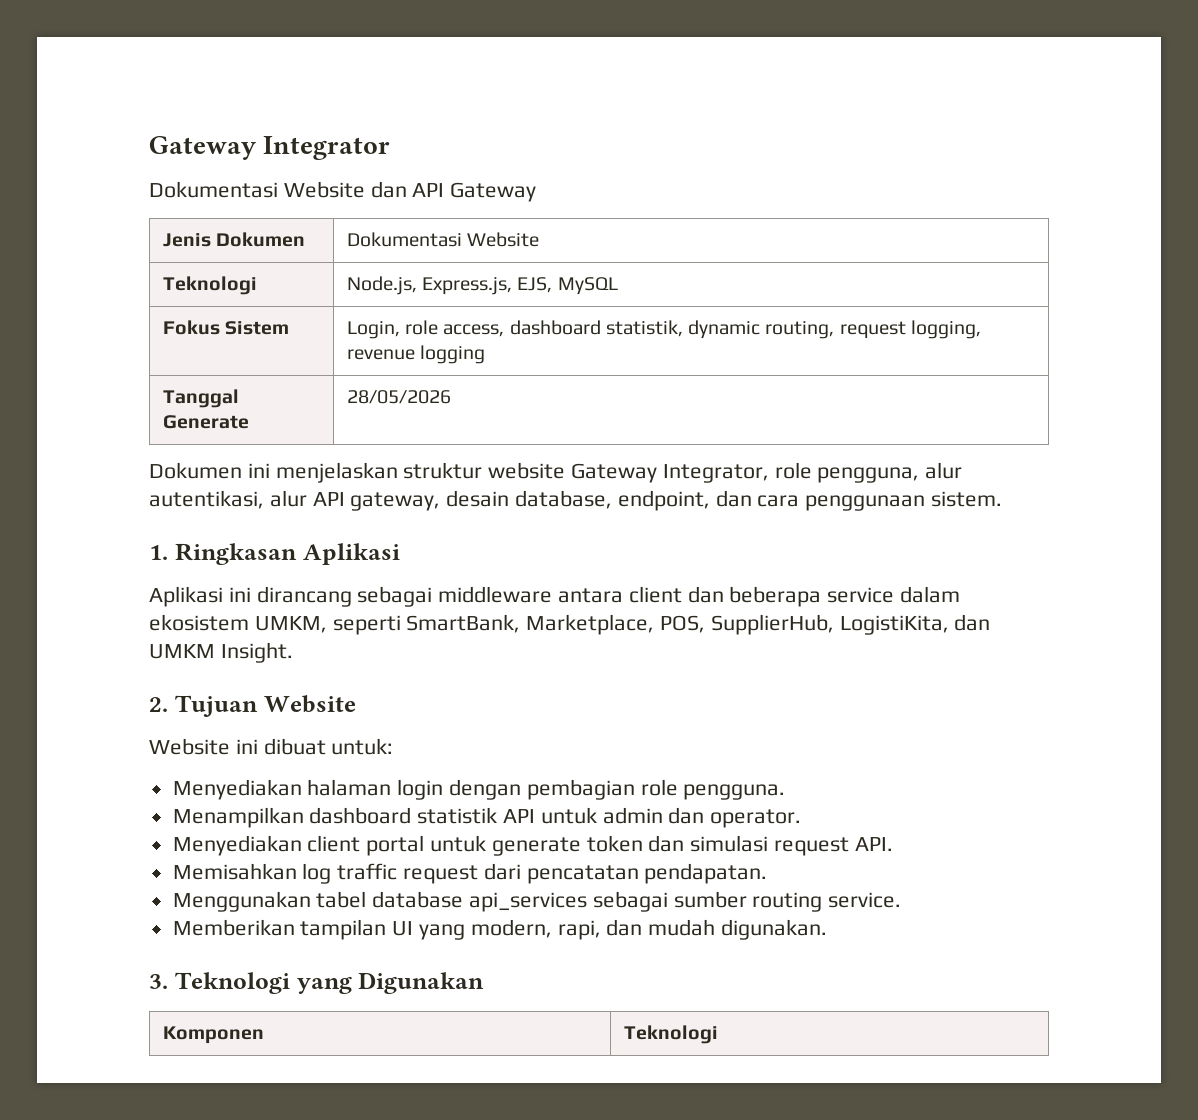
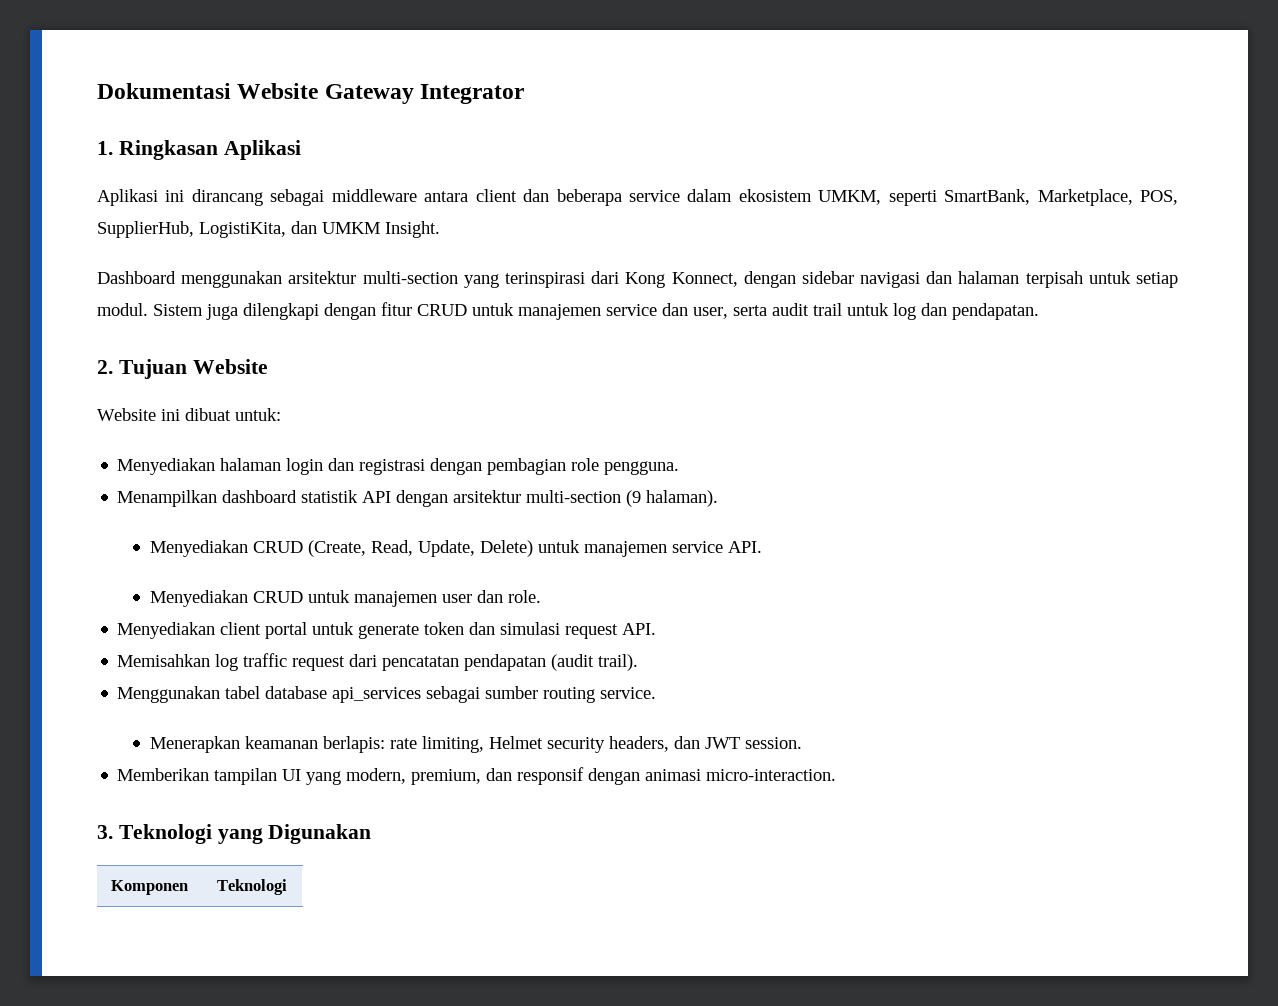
- Gateway Integrator
+ Dokumentasi Website Gateway Integrator
- Dokumentasi Website dan API Gateway
- Jenis Dokumen | Dokumentasi Website
- Teknologi | Node.js, Express.js, EJS, MySQL
- Fokus Sistem | Login, role access, dashboard statistik, dynamic routing, request logging, revenue logging
- Tanggal Generate | 28/05/2026
- Dokumen ini menjelaskan struktur website Gateway Integrator, role pengguna, alur autentikasi, alur API gateway, desain database, endpoint, dan cara penggunaan sistem.
+ Dashboard menggunakan arsitektur multi-section yang terinspirasi dari Kong Konnect, dengan sidebar navigasi dan halaman terpisah untuk setiap modul. Sistem juga dilengkapi dengan fitur CRUD untuk manajemen service dan user, serta audit trail untuk log dan pendapatan.
- Menyediakan halaman login dengan pembagian role pengguna.
+ Menyediakan halaman login dan registrasi dengan pembagian role pengguna.
- Menampilkan dashboard statistik API untuk admin dan operator.
+ Menampilkan dashboard statistik API dengan arsitektur multi-section (9 halaman).
+ Menyediakan CRUD (Create, Read, Update, Delete) untuk manajemen service API.
+ Menyediakan CRUD untuk manajemen user dan role.
- Memisahkan log traffic request dari pencatatan pendapatan.
+ Memisahkan log traffic request dari pencatatan pendapatan (audit trail).
+ Menerapkan keamanan berlapis: rate limiting, Helmet security headers, dan JWT session.
- Memberikan tampilan UI yang modern, rapi, dan mudah digunakan.
+ Memberikan tampilan UI yang modern, premium, dan responsif dengan animasi micro-interaction.

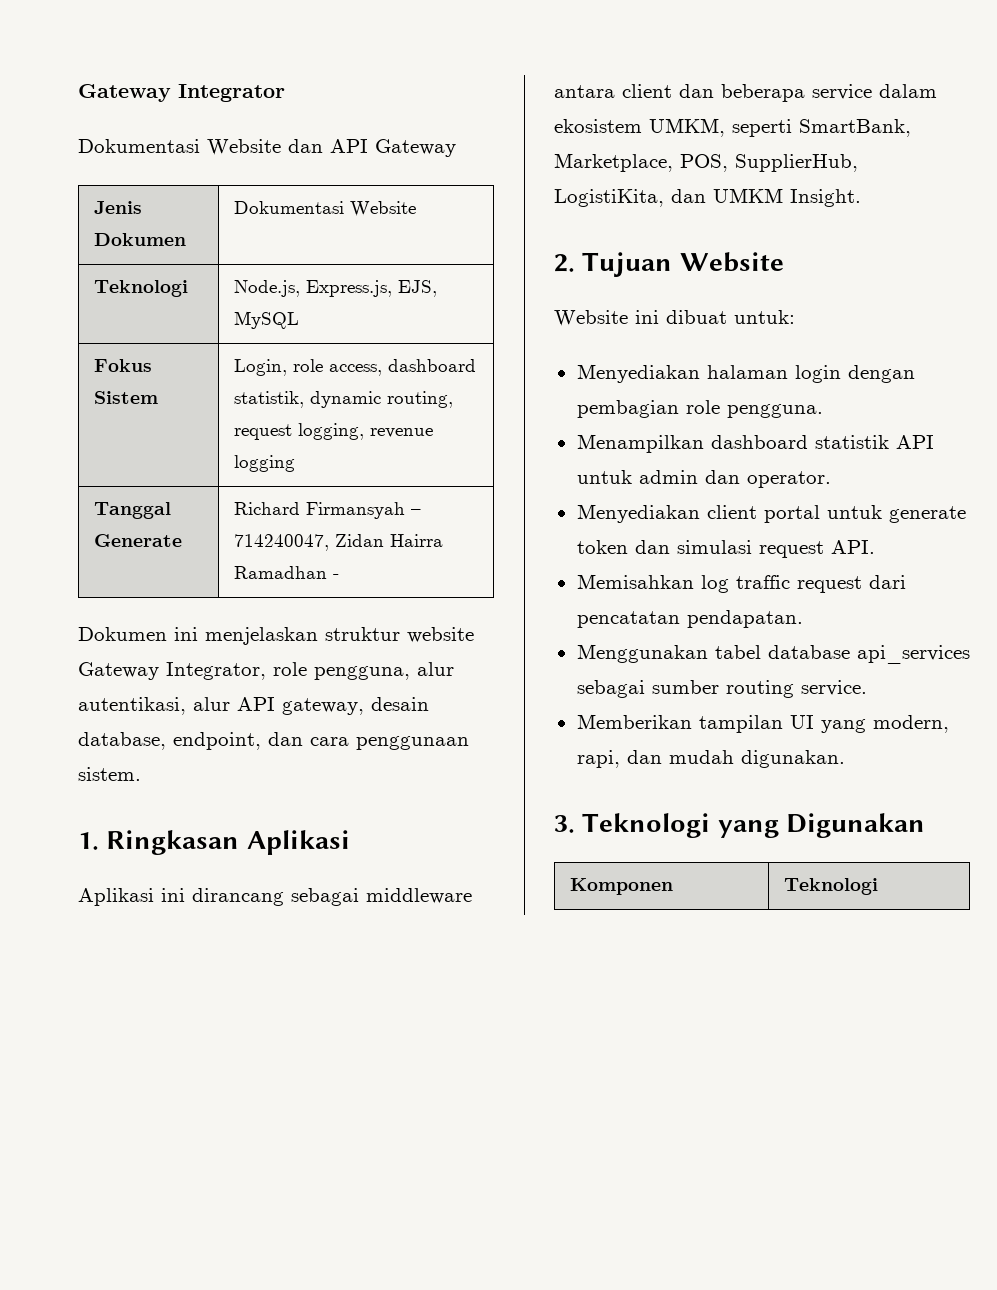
- Dokumentasi Website Gateway Integrator
+ Gateway Integrator
+ Dokumentasi Website dan API Gateway
+ Jenis Dokumen | Dokumentasi Website
+ Teknologi | Node.js, Express.js, EJS, MySQL
+ Fokus Sistem | Login, role access, dashboard statistik, dynamic routing, request logging, revenue logging
+ Tanggal Generate | Richard Firmansyah – 714240047, Zidan Hairra Ramadhan -
+ Dokumen ini menjelaskan struktur website Gateway Integrator, role pengguna, alur autentikasi, alur API gateway, desain database, endpoint, dan cara penggunaan sistem.
- Dashboard menggunakan arsitektur multi-section yang terinspirasi dari Kong Konnect, dengan sidebar navigasi dan halaman terpisah untuk setiap modul. Sistem juga dilengkapi dengan fitur CRUD untuk manajemen service dan user, serta audit trail untuk log dan pendapatan.
- Menyediakan halaman login dan registrasi dengan pembagian role pengguna.
+ Menyediakan halaman login dengan pembagian role pengguna.
- Menampilkan dashboard statistik API dengan arsitektur multi-section (9 halaman).
- Menyediakan CRUD (Create, Read, Update, Delete) untuk manajemen service API.
- Menyediakan CRUD untuk manajemen user dan role.
+ Menampilkan dashboard statistik API untuk admin dan operator.
- Memisahkan log traffic request dari pencatatan pendapatan (audit trail).
+ Memisahkan log traffic request dari pencatatan pendapatan.
- Menerapkan keamanan berlapis: rate limiting, Helmet security headers, dan JWT session.
- Memberikan tampilan UI yang modern, premium, dan responsif dengan animasi micro-interaction.
+ Memberikan tampilan UI yang modern, rapi, dan mudah digunakan.

